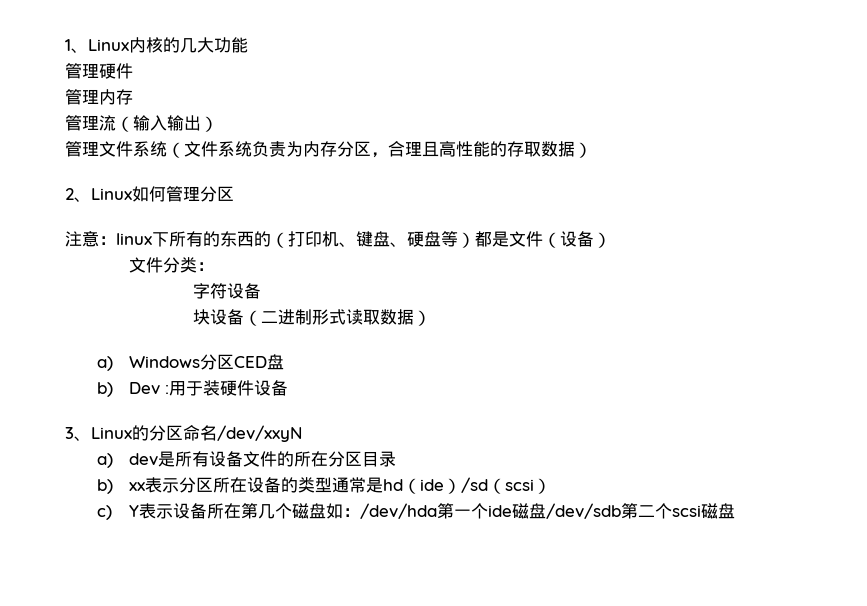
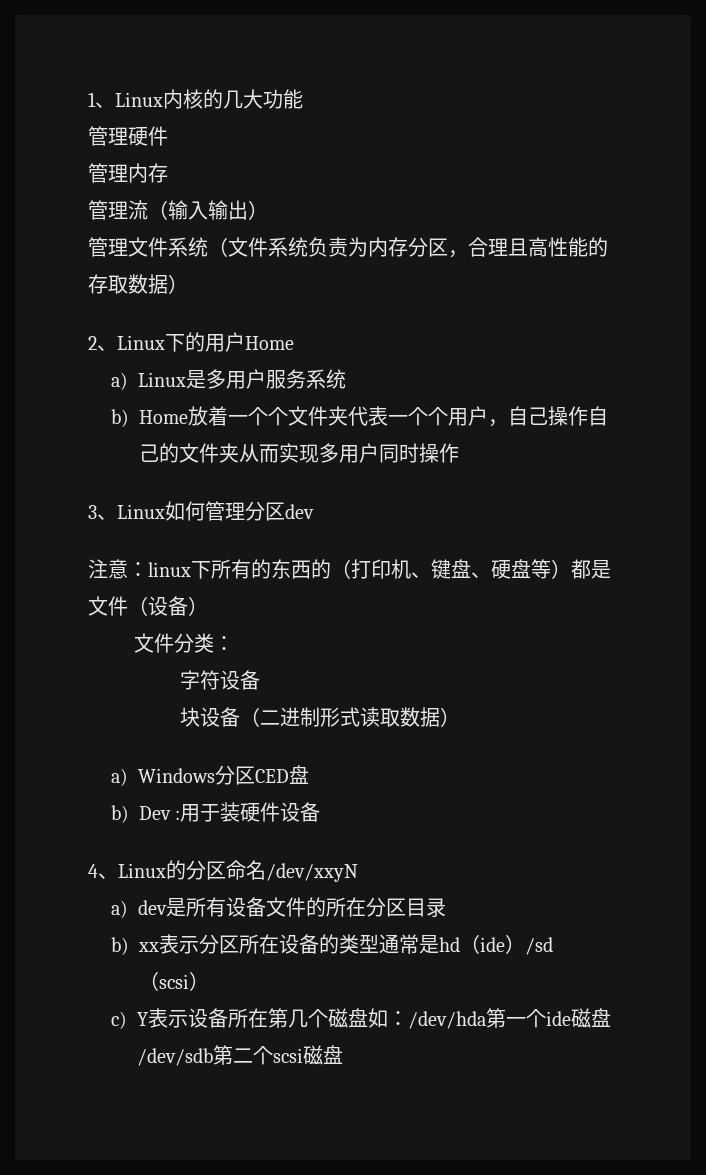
- 2、Linux如何管理分区
+ 2、Linux下的用户Home
+ a) Linux是多用户服务系统
+ b) Home放着一个个文件夹代表一个个用户，自己操作自己的文件夹从而实现多用户同时操作
+ 3、Linux如何管理分区dev
- 3、Linux的分区命名/dev/xxyN
+ 4、Linux的分区命名/dev/xxyN

